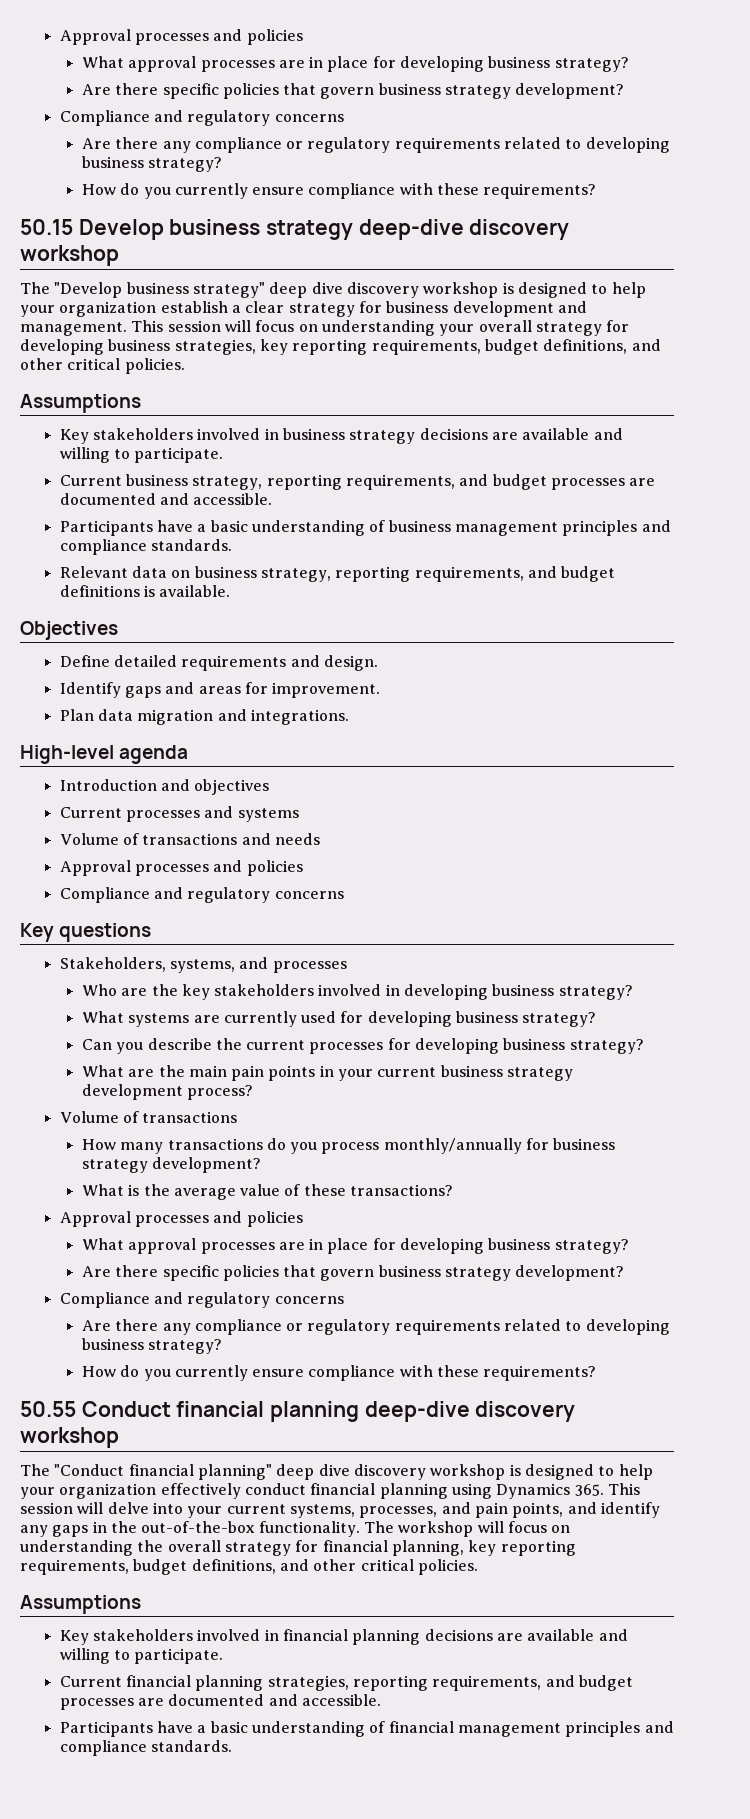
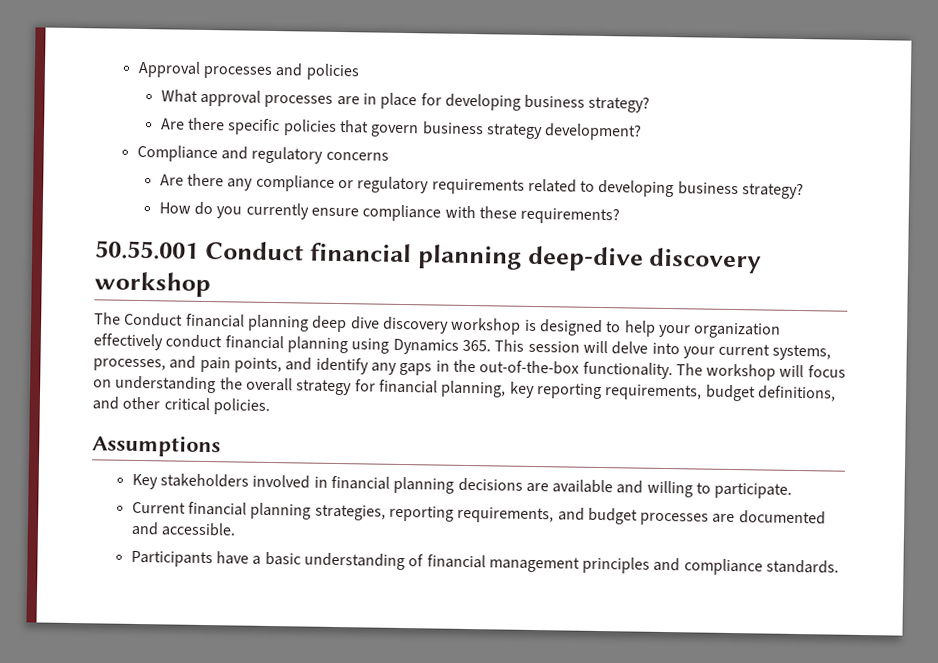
- 50.15 Develop business strategy deep-dive discovery workshop
- The "Develop business strategy" deep dive discovery workshop is designed to help your organization establish a clear strategy for business development and management. This session will focus on understanding your overall strategy for developing business strategies, key reporting requirements, budget definitions, and other critical policies.
- Assumptions
- Key stakeholders involved in business strategy decisions are available and willing to participate.
- Current business strategy, reporting requirements, and budget processes are documented and accessible.
- Participants have a basic understanding of business management principles and compliance standards.
- Relevant data on business strategy, reporting requirements, and budget definitions is available.
- Objectives
- Define detailed requirements and design.
- Identify gaps and areas for improvement.
- Plan data migration and integrations.
- High-level agenda
- Introduction and objectives
- Current processes and systems
- Volume of transactions and needs
- Approval processes and policies
- Compliance and regulatory concerns
- Key questions
- Stakeholders, systems, and processes
- Who are the key stakeholders involved in developing business strategy?
- What systems are currently used for developing business strategy?
- Can you describe the current processes for developing business strategy?
- What are the main pain points in your current business strategy development process?
- Volume of transactions
- How many transactions do you process monthly/annually for business strategy development?
- What is the average value of these transactions?
- Approval processes and policies
- What approval processes are in place for developing business strategy?
- Are there specific policies that govern business strategy development?
- Compliance and regulatory concerns
- Are there any compliance or regulatory requirements related to developing business strategy?
- How do you currently ensure compliance with these requirements?
- 50.55 Conduct financial planning deep-dive discovery workshop
+ 50.55.001 Conduct financial planning deep-dive discovery workshop
- The "Conduct financial planning" deep dive discovery workshop is designed to help your organization effectively conduct financial planning using Dynamics 365. This session will delve into your current systems, processes, and pain points, and identify any gaps in the out-of-the-box functionality.
+ The Conduct financial planning deep dive discovery workshop is designed to help your organization effectively conduct financial planning using Dynamics 365. This session will delve into your current systems, processes, and pain points, and identify any gaps in the out-of-the-box functionality.

